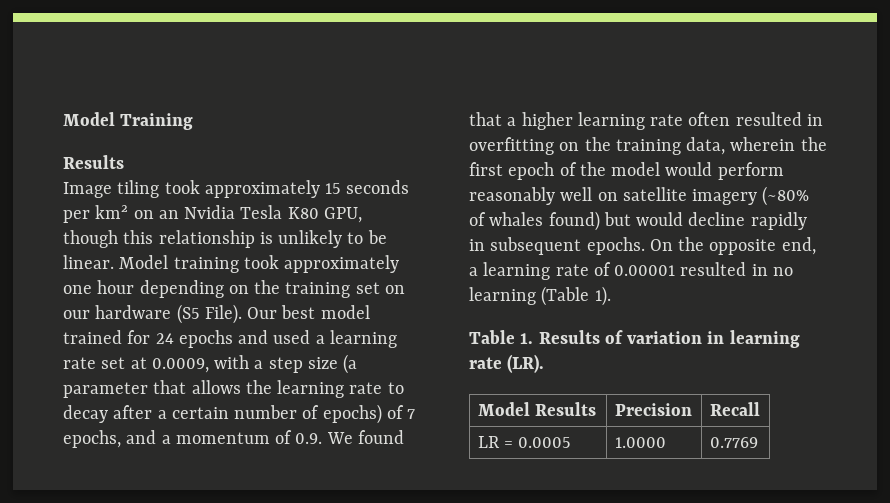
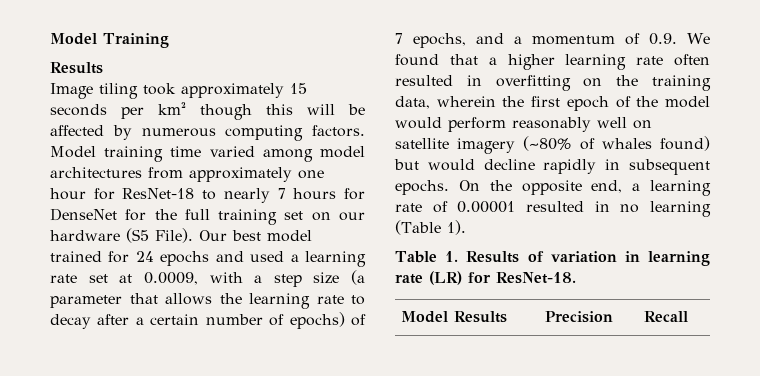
- Image tiling took approximately 15 seconds per km² on an Nvidia Tesla K80 GPU, though this relationship is unlikely to be linear. Model training took approximately one hour depending on the training set on our hardware (S5 File).
+ Image tiling took approximately 15 seconds per km² though this will be affected by numerous computing factors. Model training time varied among model architectures from approximately one hour for ResNet-18 to nearly 7 hours for DenseNet for the full training set on our hardware (S5 File).
- Table 1. Results of variation in learning rate (LR).
+ Table 1. Results of variation in learning rate (LR) for ResNet-18.
- LR = 0.0005 | 1.0000 | 0.7769

